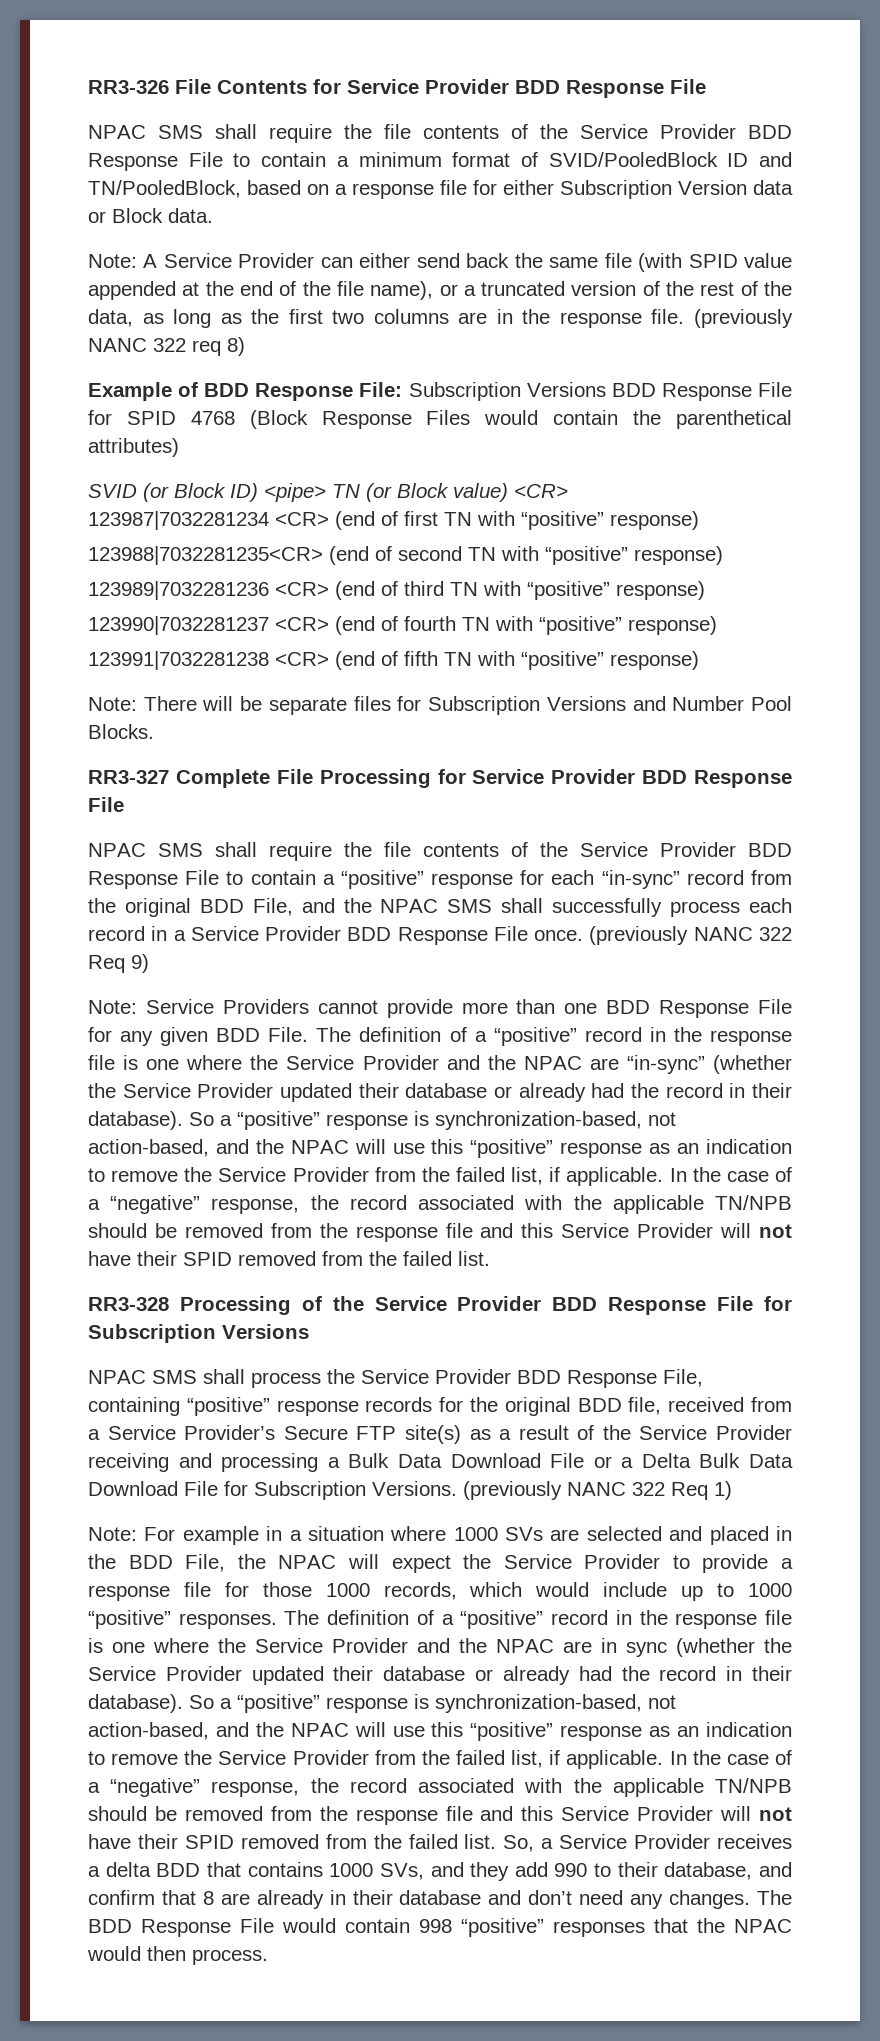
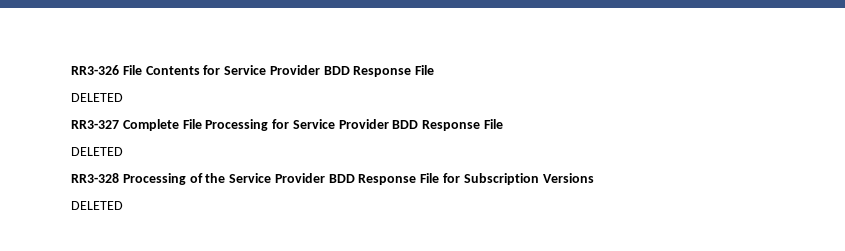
  RR3-326 File Contents for Service Provider BDD Response File
- NPAC SMS shall require the file contents of the Service Provider BDD Response File to contain a minimum format of SVID/PooledBlock ID and TN/PooledBlock, based on a response file for either Subscription Version data or Block data.
- Note: A Service Provider can either send back the same file (with SPID value appended at the end of the file name), or a truncated version of the rest of the data, as long as the first two columns are in the response file. (previously NANC 322 req 8)
- Example of BDD Response File: Subscription Versions BDD Response File for SPID 4768 (Block Response Files would contain the parenthetical attributes)
- SVID (or Block ID) <pipe> TN (or Block value) <CR>
- 123987|7032281234 <CR> (end of first TN with “positive” response)
- 123988|7032281235<CR> (end of second TN with “positive” response)
- 123989|7032281236 <CR> (end of third TN with “positive” response)
- 123990|7032281237 <CR> (end of fourth TN with “positive” response)
- 123991|7032281238 <CR> (end of fifth TN with “positive” response)
- Note: There will be separate files for Subscription Versions and Number Pool Blocks.
+ DELETED
  RR3-327 Complete File Processing for Service Provider BDD Response File
- NPAC SMS shall require the file contents of the Service Provider BDD Response File to contain a “positive” response for each “in-sync” record from the original BDD File, and the NPAC SMS shall successfully process each record in a Service Provider BDD Response File once. (previously NANC 322 Req 9)
- Note: Service Providers cannot provide more than one BDD Response File for any given BDD File. The definition of a “positive” record in the response file is one where the Service Provider and the NPAC are “in-sync” (whether the Service Provider updated their database or already had the record in their database). So a “positive” response is synchronization-based, not action-based, and the NPAC will use this “positive” response as an indication to remove the Service Provider from the failed list, if applicable. In the case of a “negative” response, the record associated with the applicable TN/NPB should be removed from the response file and this Service Provider will not have their SPID removed from the failed list.
+ DELETED
  RR3-328 Processing of the Service Provider BDD Response File for Subscription Versions
- NPAC SMS shall process the Service Provider BDD Response File, containing “positive” response records for the original BDD file, received from a Service Provider’s Secure FTP site(s) as a result of the Service Provider receiving and processing a Bulk Data Download File or a Delta Bulk Data Download File for Subscription Versions. (previously NANC 322 Req 1)
- Note: For example in a situation where 1000 SVs are selected and placed in the BDD File, the NPAC will expect the Service Provider to provide a response file for those 1000 records, which would include up to 1000 “positive” responses. The definition of a “positive” record in the response file is one where the Service Provider and the NPAC are in sync (whether the Service Provider updated their database or already had the record in their database). So a “positive” response is synchronization-based, not action-based, and the NPAC will use this “positive” response as an indication to remove the Service Provider from the failed list, if applicable. In the case of a “negative” response, the record associated with the applicable TN/NPB should be removed from the response file and this Service Provider will not have their SPID removed from the failed list. So, a Service Provider receives a delta BDD that contains 1000 SVs, and they add 990 to their database, and confirm that 8 are already in their database and don’t need any changes. The BDD Response File would contain 998 “positive” responses that the NPAC would then process.
+ DELETED

